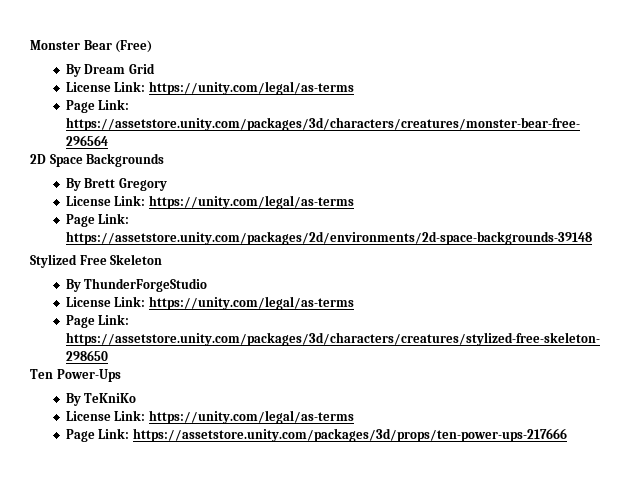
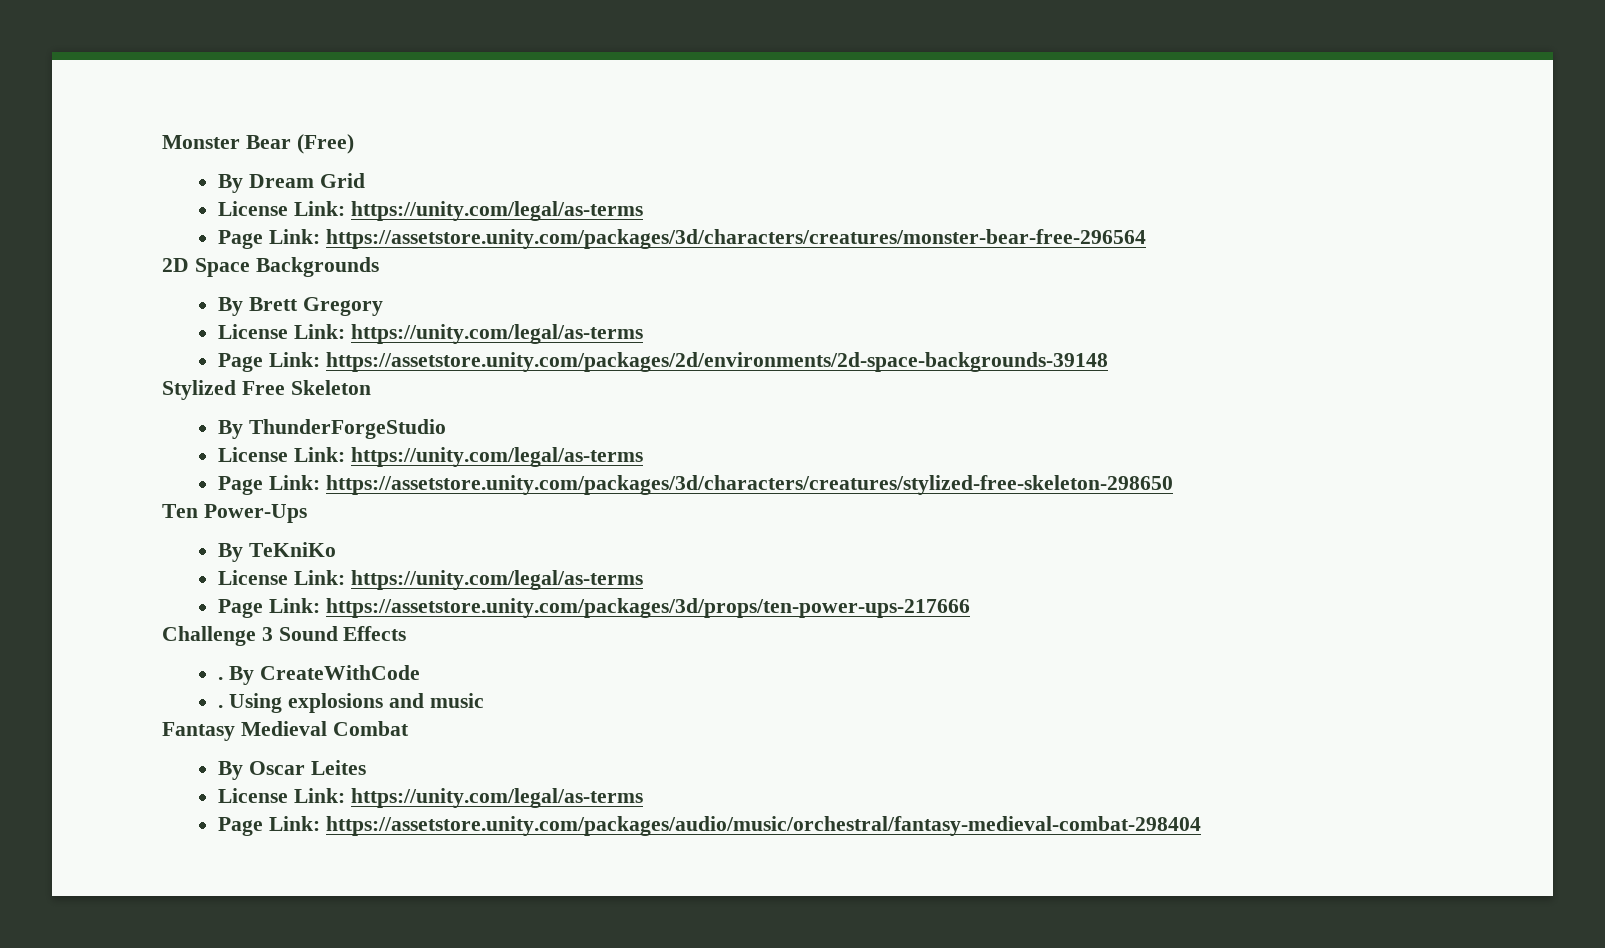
+ Challenge 3 Sound Effects
+ . By CreateWithCode
+ . Using explosions and music
+ Fantasy Medieval Combat
+ By Oscar Leites
+ License Link: https://unity.com/legal/as-terms
+ Page Link: https://assetstore.unity.com/packages/audio/music/orchestral/fantasy-medieval-combat-298404

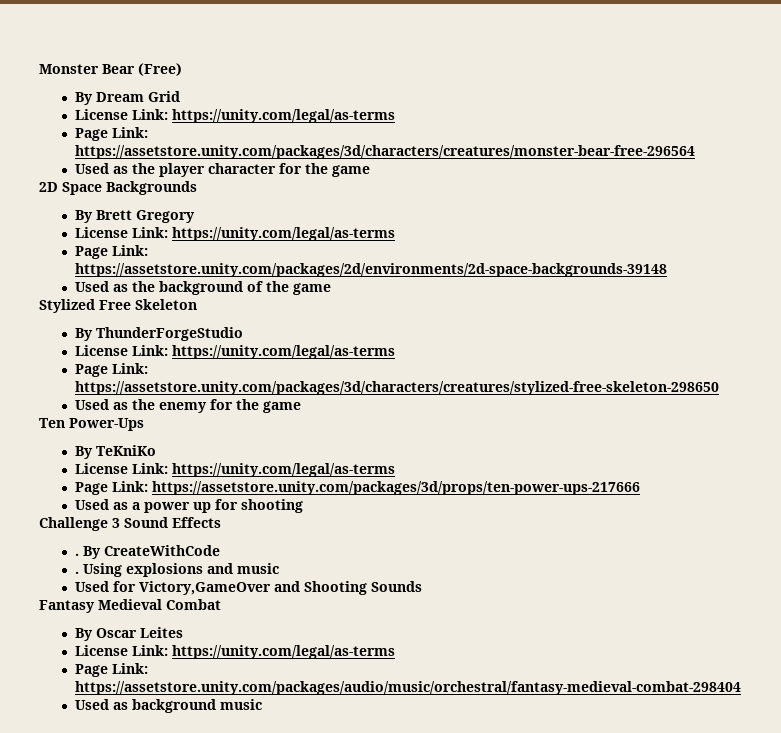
+ Used as the player character for the game
+ Used as the background of the game
+ Used as the enemy for the game
+ Used as a power up for shooting
+ Used for Victory,GameOver and Shooting Sounds
+ Used as background music

